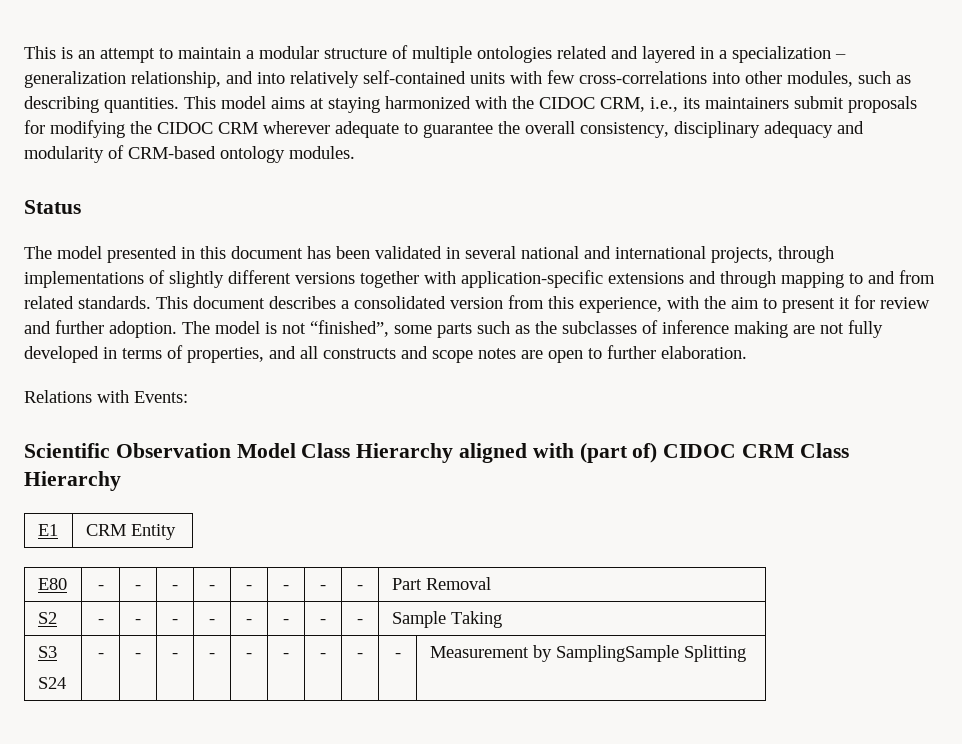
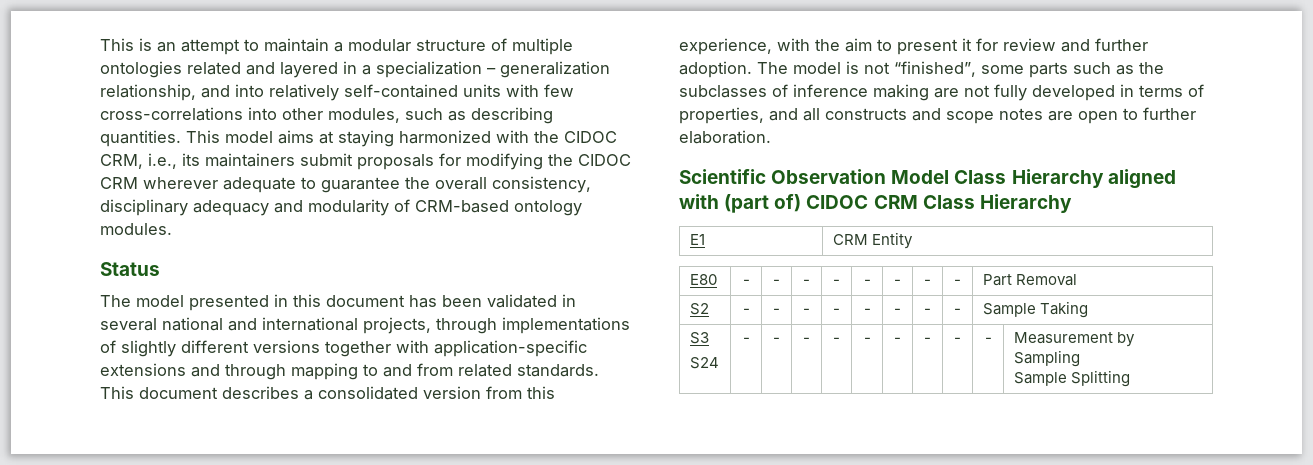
- Relations with Events:
  S3
- S24 | - | - | - | - | - | - | - | - | - | Measurement by SamplingSample Splitting
+ S24 | - | - | - | - | - | - | - | - | - | Measurement by Sampling
+ Sample Splitting

